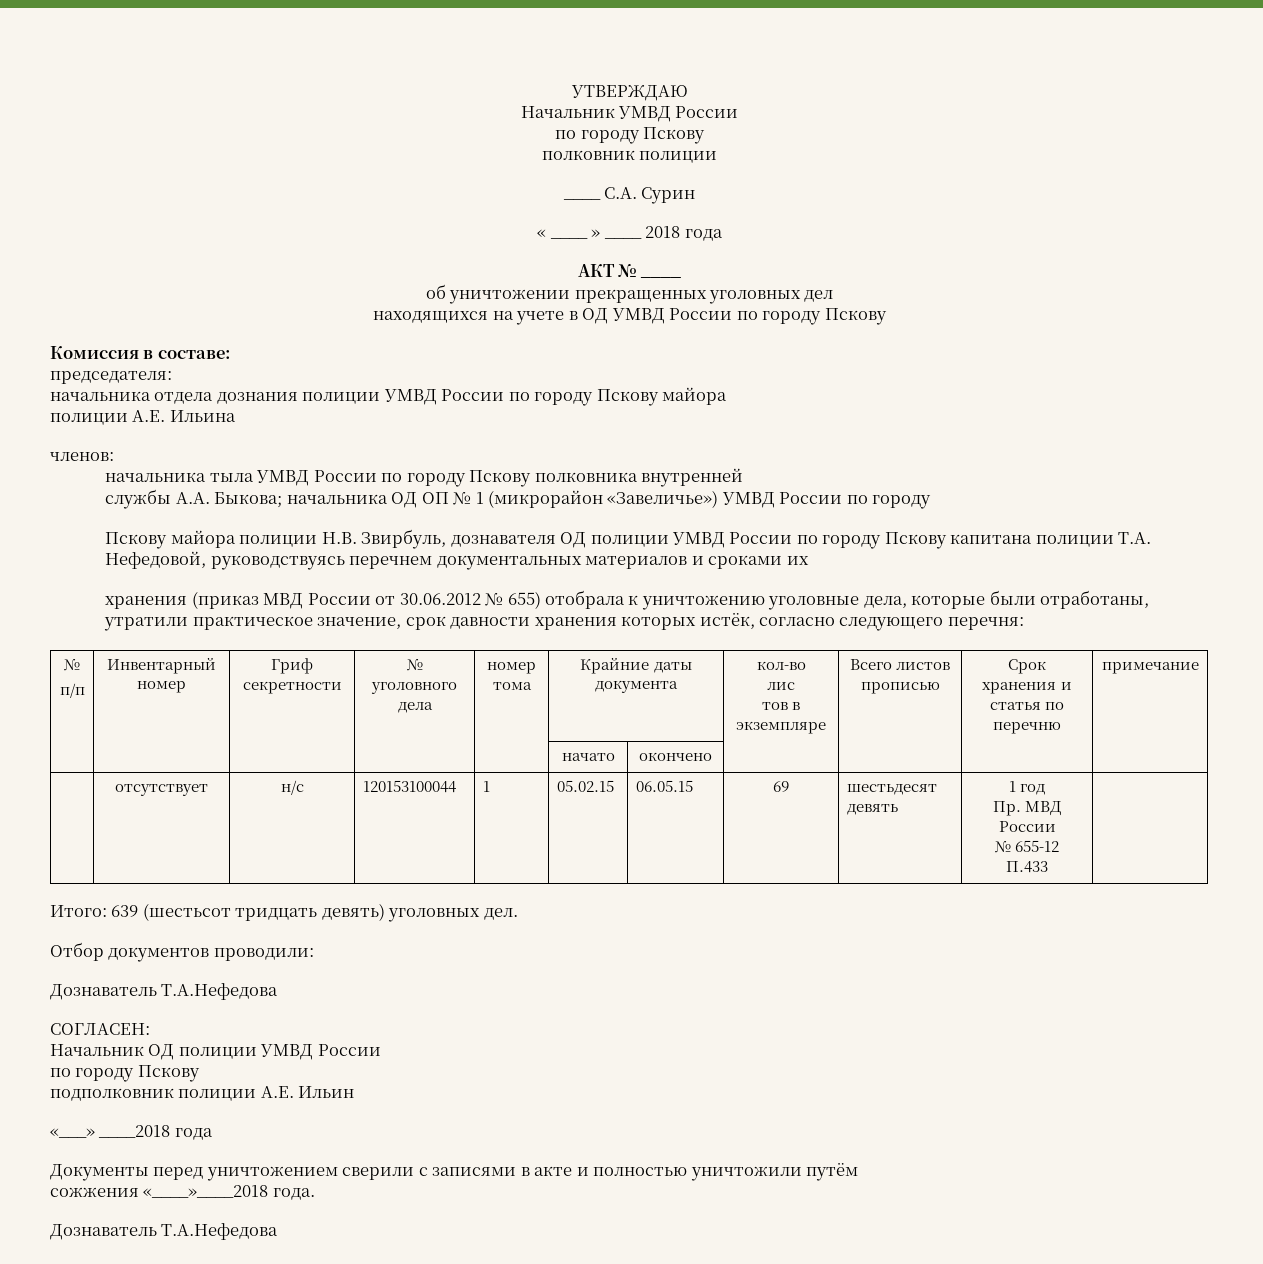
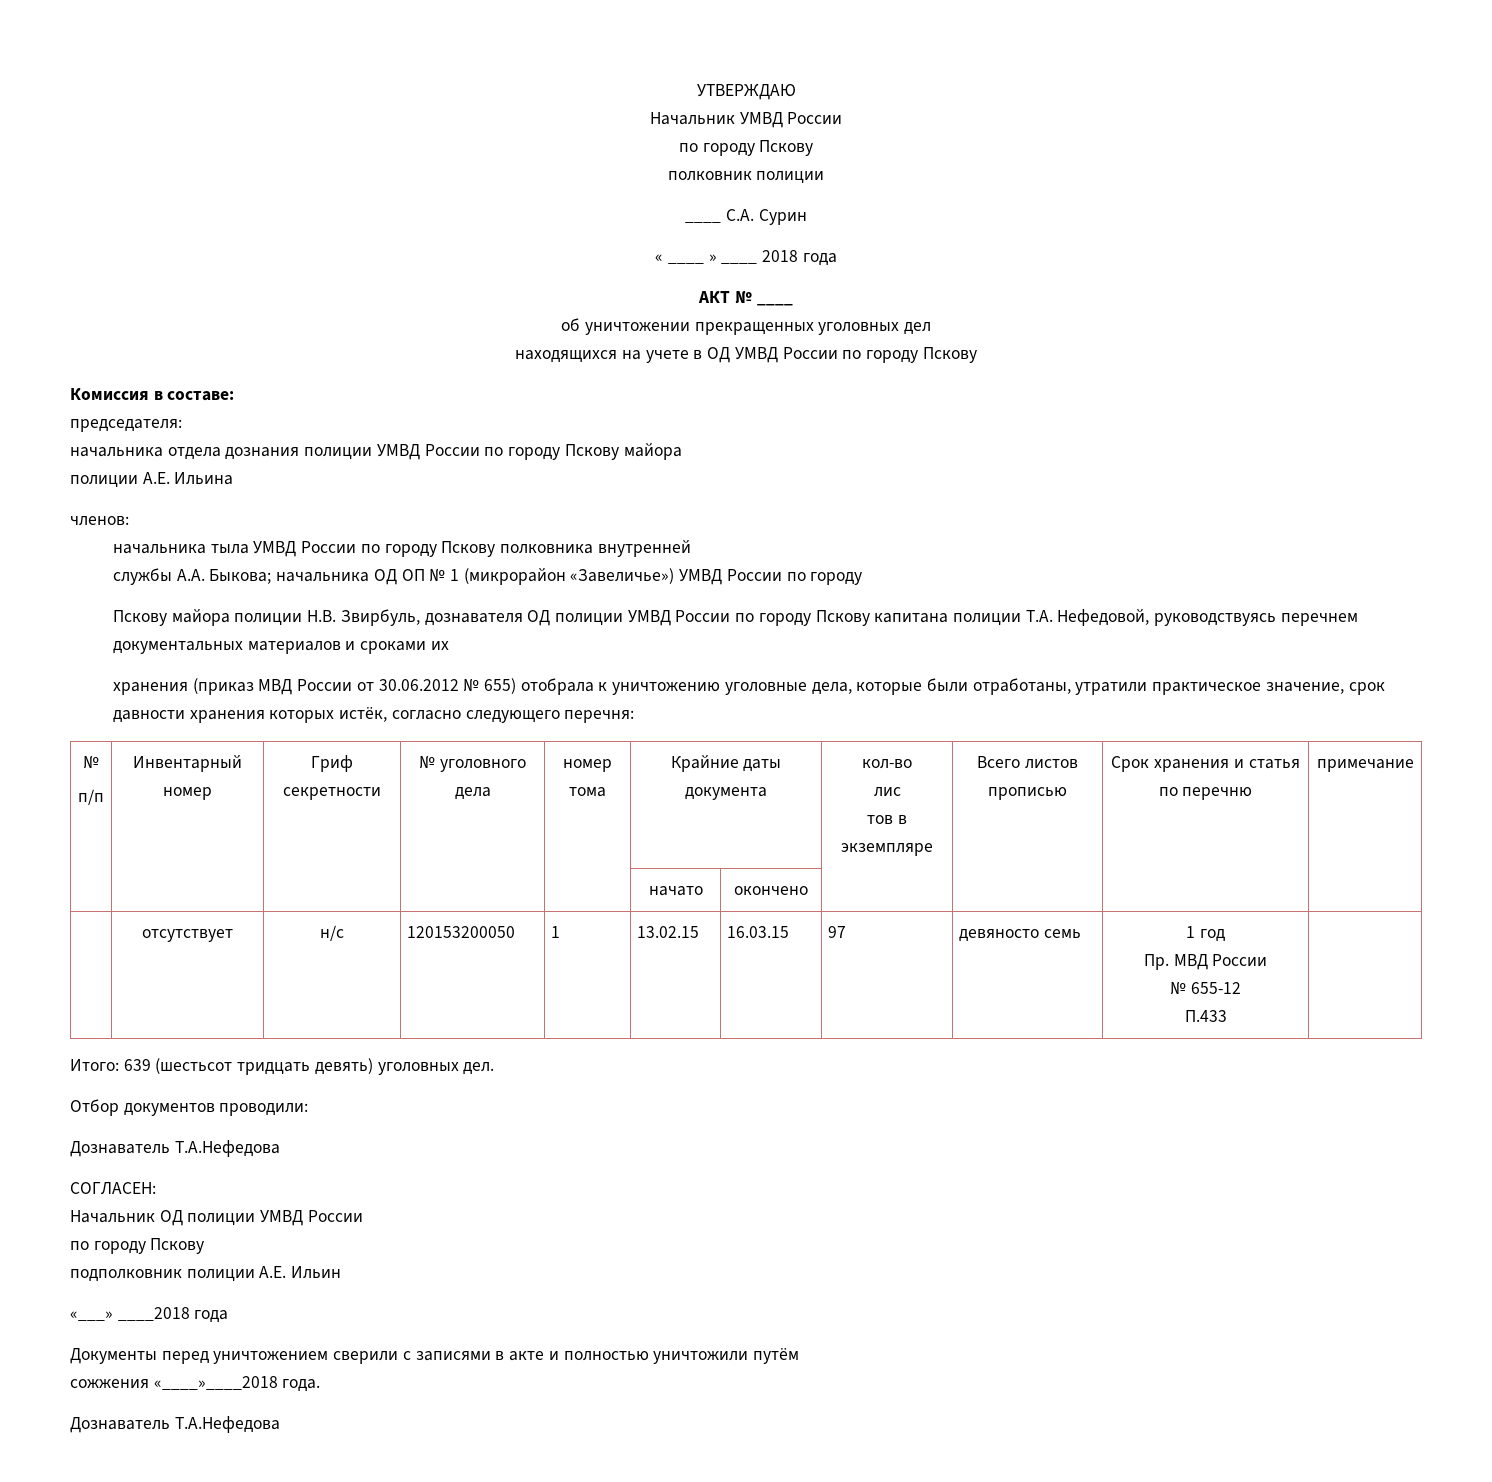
- | отсутствует | н/с | 120153100044 | 1 | 05.02.15 | 06.05.15 | 69 | шестьдесят девять | 1 год
+ | отсутствует | н/с | 120153200050 | 1 | 13.02.15 | 16.03.15 | 97 | девяносто семь | 1 год

